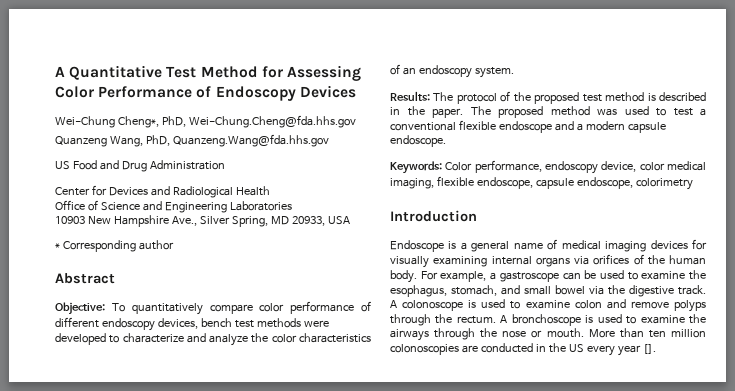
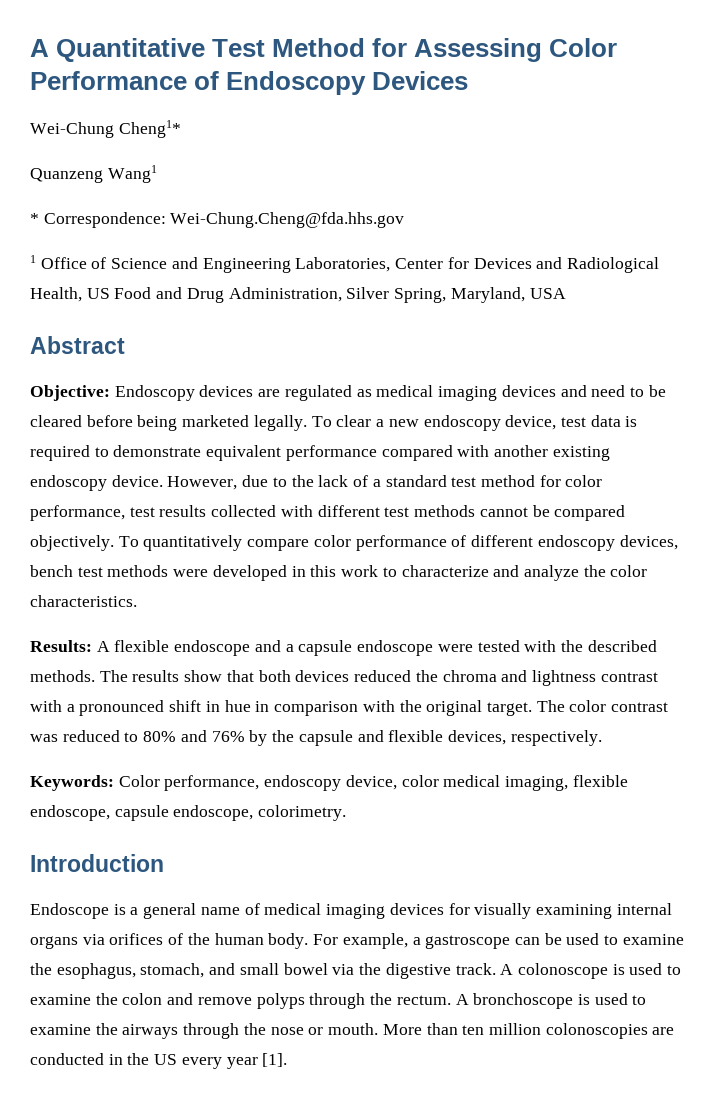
- Wei-Chung Cheng*, PhD, Wei-Chung.Cheng@fda.hhs.gov
- Quanzeng Wang, PhD, Quanzeng.Wang@fda.hhs.gov
- US Food and Drug Administration
- Center for Devices and Radiological Health
- Office of Science and Engineering Laboratories
- 10903 New Hampshire Ave., Silver Spring, MD 20933, USA
- * Corresponding author
+ Wei-Chung Cheng1*
+ Quanzeng Wang1
+ * Correspondence: Wei-Chung.Cheng@fda.hhs.gov
+ 1 Office of Science and Engineering Laboratories, Center for Devices and Radiological Health, US Food and Drug Administration, Silver Spring, Maryland, USA
  Abstract
- Objective: To quantitatively compare color performance of different endoscopy devices, bench test methods were developed to characterize and analyze the color characteristics of an endoscopy system.
- Results: The protocol of the proposed test method is described in the paper. The proposed method was used to test a conventional flexible endoscope and a modern capsule endoscope.
+ Objective: Endoscopy devices are regulated as medical imaging devices and need to be cleared before being marketed legally. To clear a new endoscopy device, test data is required to demonstrate equivalent performance compared with another existing endoscopy device. However, due to the lack of a standard test method for color performance, test results collected with different test methods cannot be compared objectively. To quantitatively compare color performance of different endoscopy devices, bench test methods were developed in this work to characterize and analyze the color characteristics.
+ Results: A flexible endoscope and a capsule endoscope were tested with the described methods. The results show that both devices reduced the chroma and lightness contrast with a pronounced shift in hue in comparison with the original target. The color contrast was reduced to 80% and 76% by the capsule and flexible devices, respectively.
- Keywords: Color performance, endoscopy device, color medical imaging, flexible endoscope, capsule endoscope, colorimetry
+ Keywords: Color performance, endoscopy device, color medical imaging, flexible endoscope, capsule endoscope, colorimetry.
- A colonoscope is used to examine colon and remove polyps through the rectum.
+ A colonoscope is used to examine the colon and remove polyps through the rectum.
- More than ten million colonoscopies are conducted in the US every year [].
+ More than ten million colonoscopies are conducted in the US every year [1].

